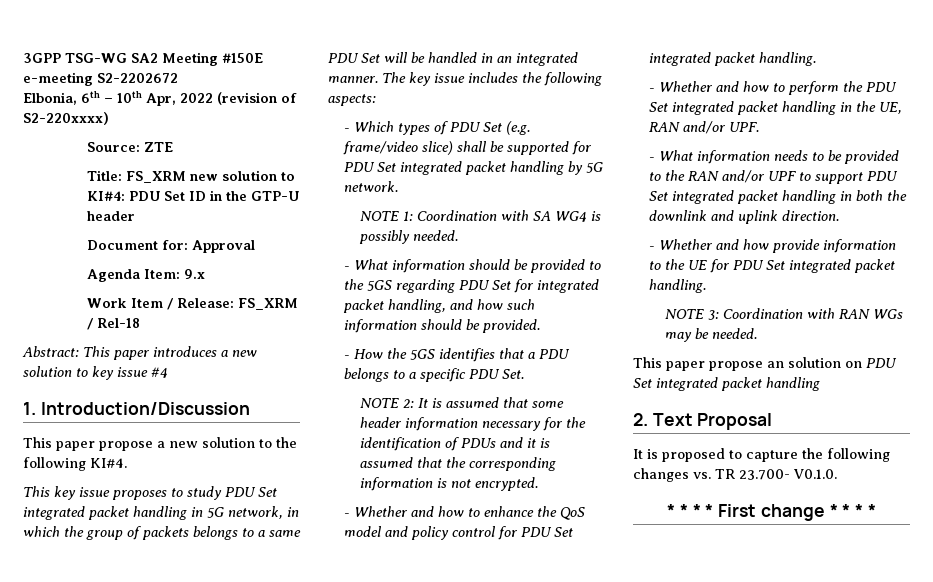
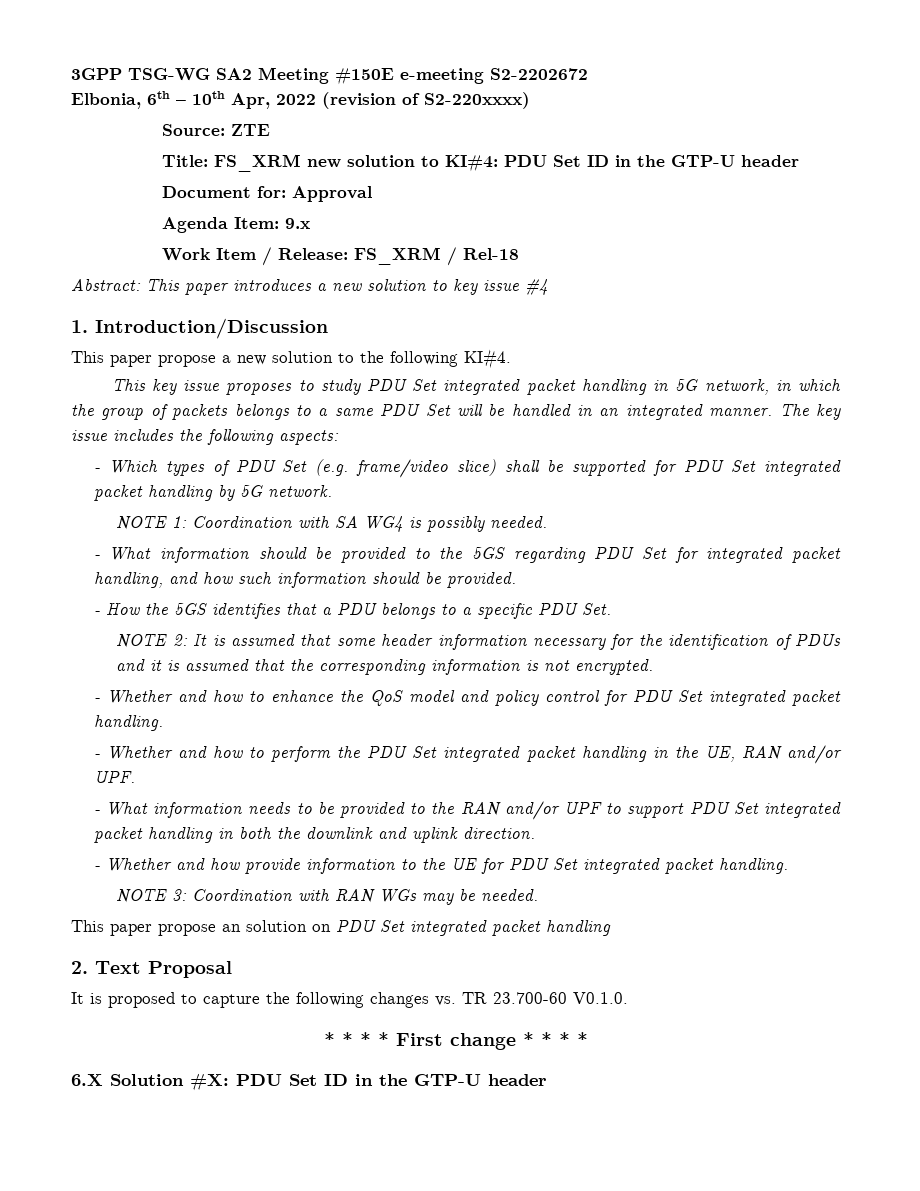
- It is proposed to capture the following changes vs. TR 23.700- V0.1.0.
+ It is proposed to capture the following changes vs. TR 23.700-60 V0.1.0.
+ 6.X Solution #X: PDU Set ID in the GTP-U header

